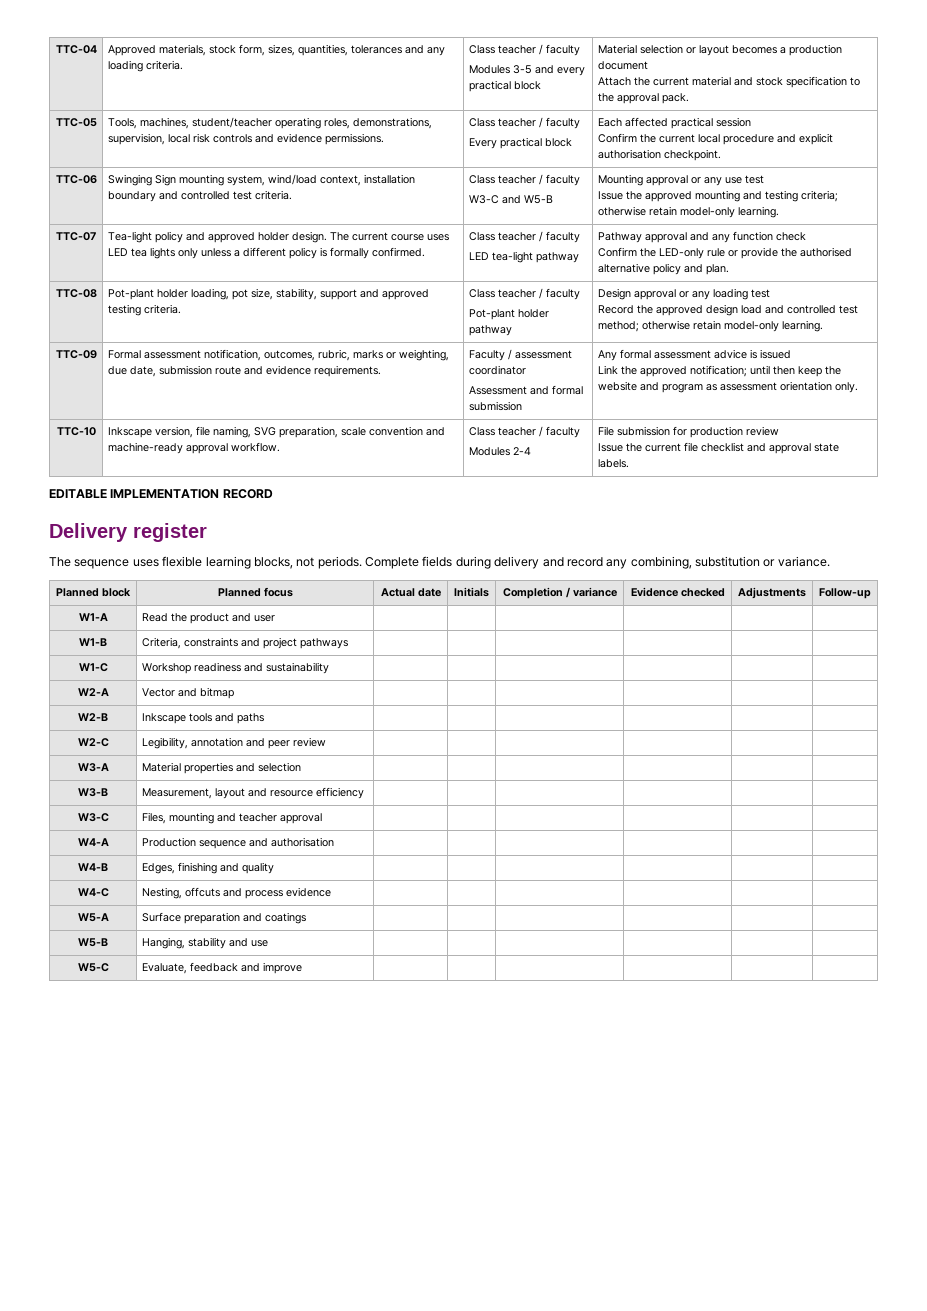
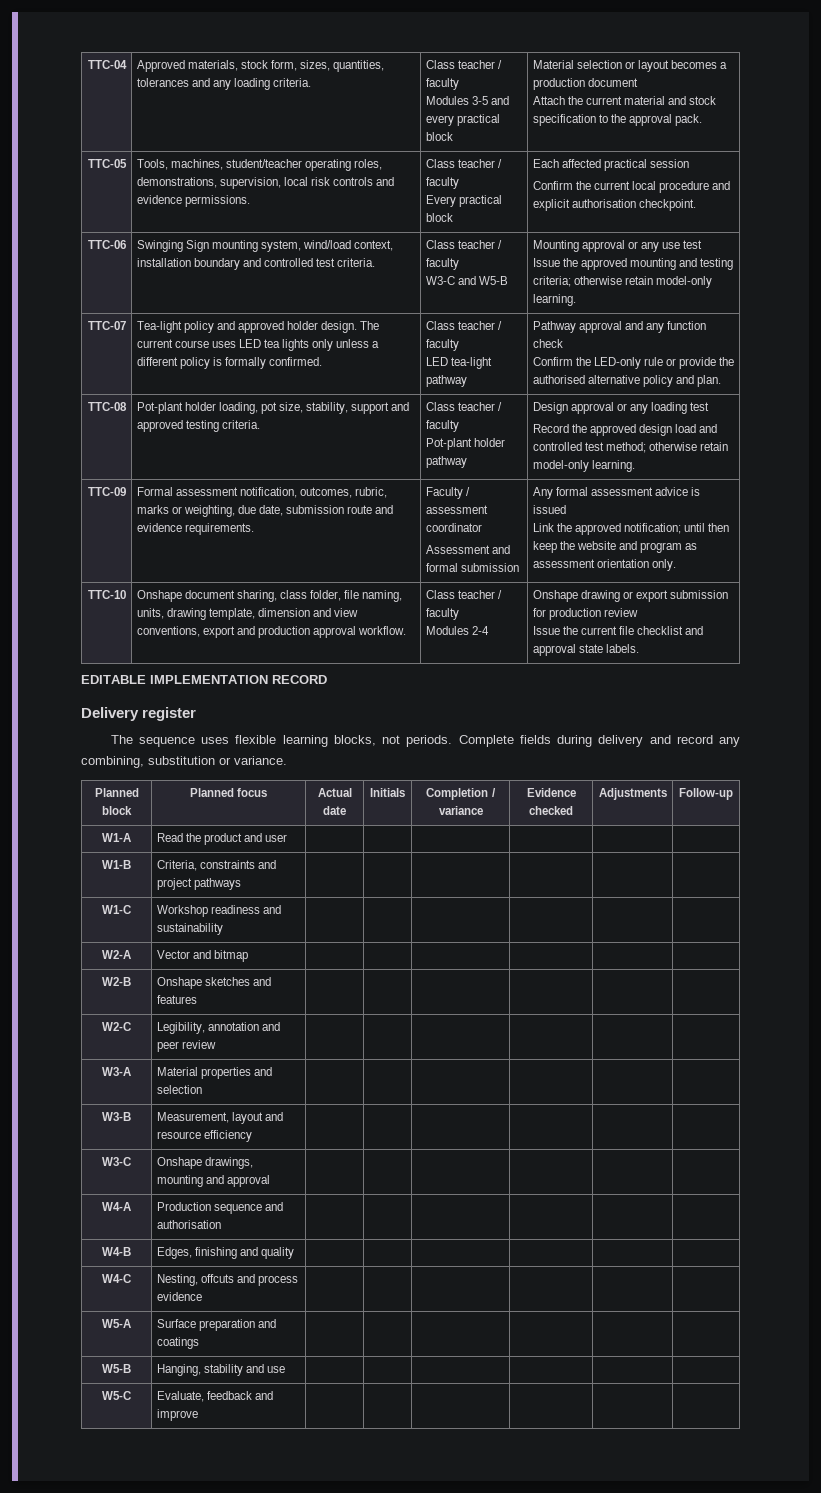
- Inkscape version, file naming, SVG preparation, scale convention and machine-ready approval workflow.
+ Onshape document sharing, class folder, file naming, units, drawing template, dimension and view conventions, export and production approval workflow.
- File submission for production review
+ Onshape drawing or export submission for production review
- W2-B | Inkscape tools and paths | | | | | |
+ W2-B | Onshape sketches and features | | | | | |
- W3-C | Files, mounting and teacher approval | | | | | |
+ W3-C | Onshape drawings, mounting and approval | | | | | |

